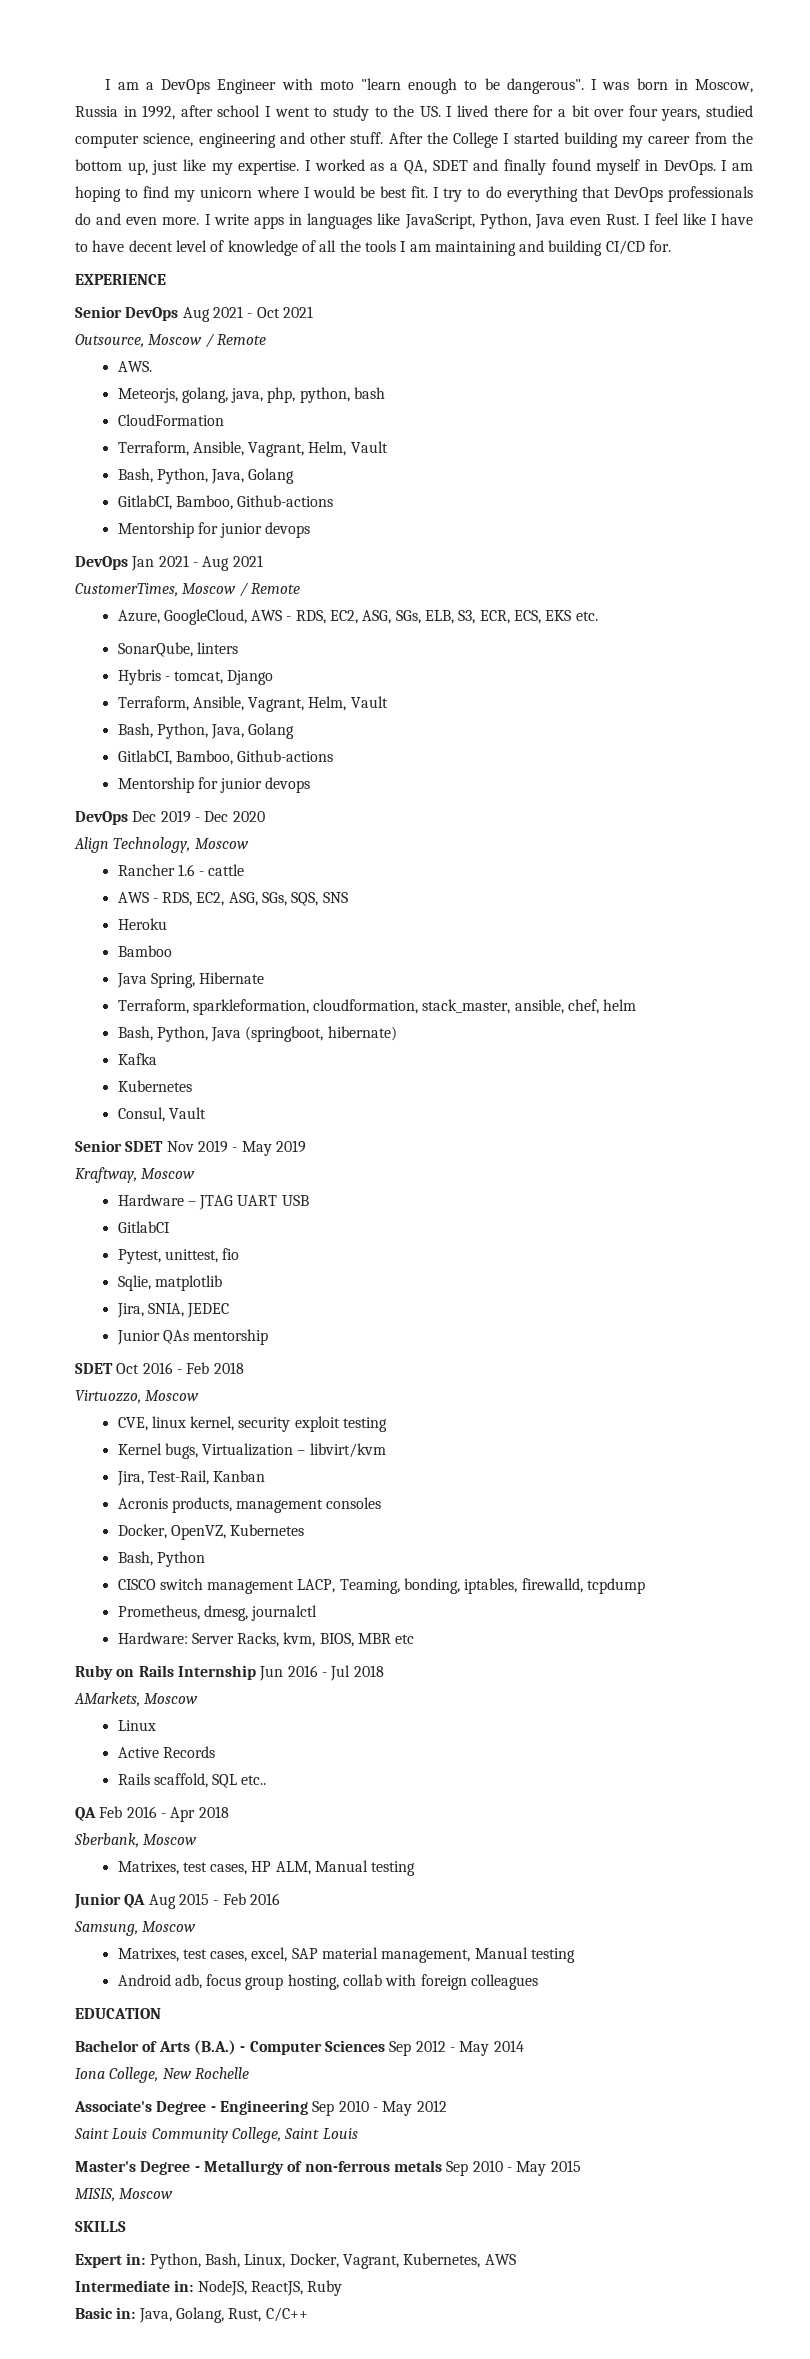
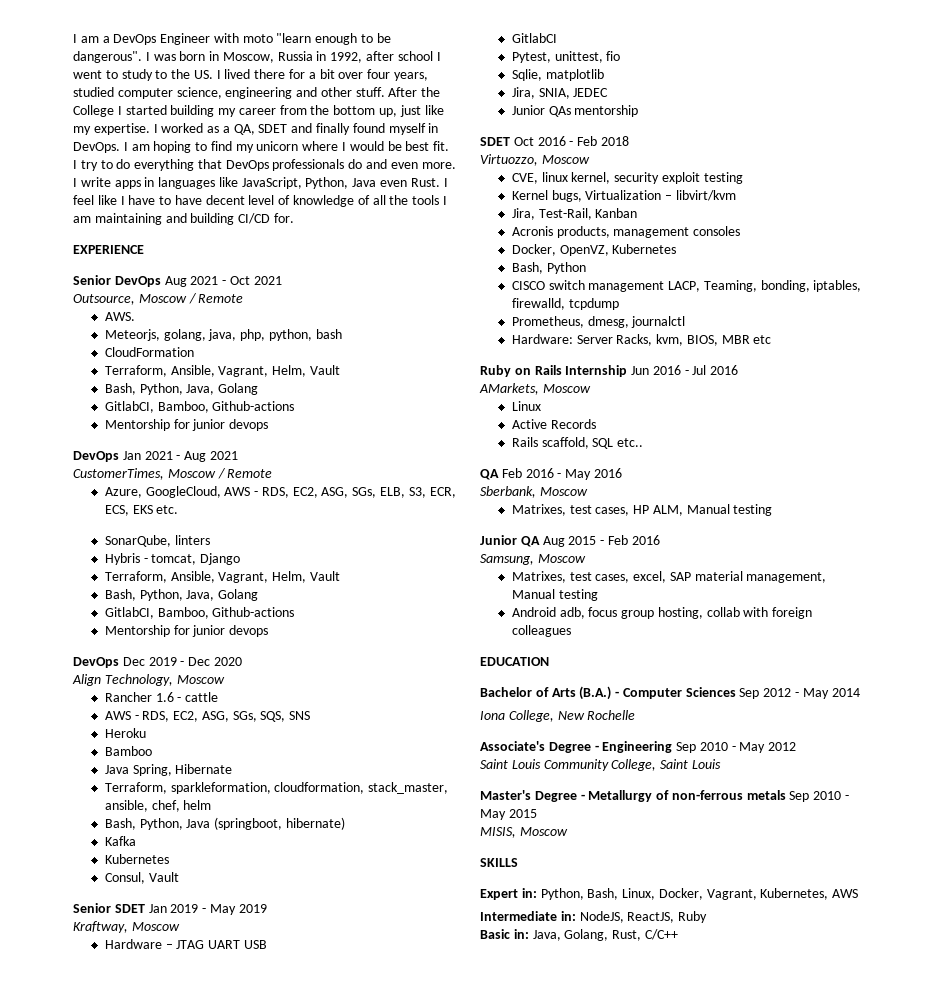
- Senior SDET Nov 2019 - May 2019
+ Senior SDET Jan 2019 - May 2019
- Ruby on Rails Internship Jun 2016 - Jul 2018
+ Ruby on Rails Internship Jun 2016 - Jul 2016
- QA Feb 2016 - Apr 2018
+ QA Feb 2016 - May 2016

